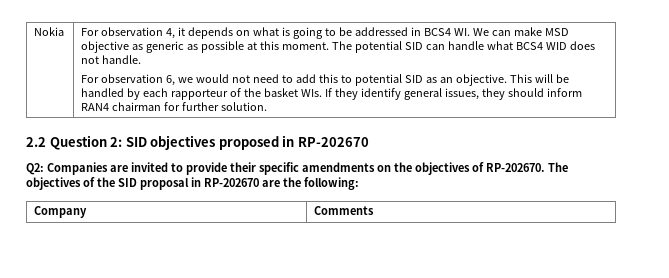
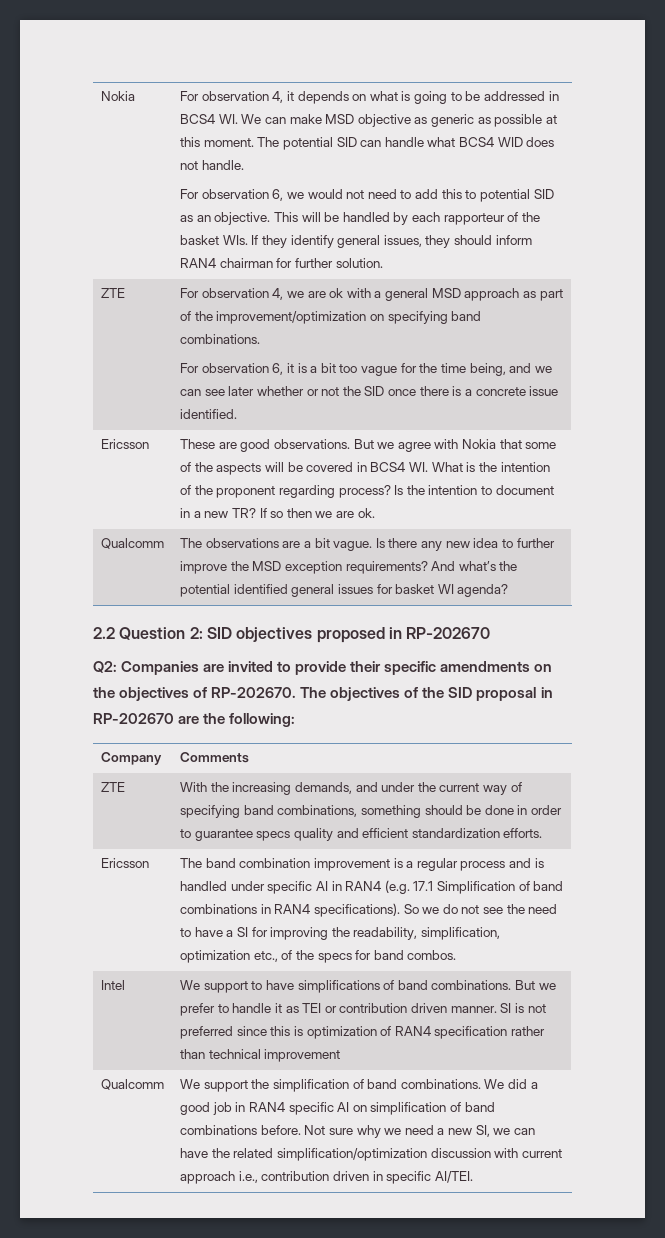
+ ZTE | For observation 4, we are ok with a general MSD approach as part of the improvement/optimization on specifying band combinations.
+ For observation 6, it is a bit too vague for the time being, and we can see later whether or not the SID once there is a concrete issue identified.
+ Ericsson | These are good observations. But we agree with Nokia that some of the aspects will be covered in BCS4 WI. What is the intention of the proponent regarding process? Is the intention to document in a new TR? If so then we are ok.
+ Qualcomm | The observations are a bit vague. Is there any new idea to further improve the MSD exception requirements? And what’s the potential identified general issues for basket WI agenda?
+ ZTE | With the increasing demands, and under the current way of specifying band combinations, something should be done in order to guarantee specs quality and efficient standardization efforts.
+ Ericsson | The band combination improvement is a regular process and is handled under specific AI in RAN4 (e.g. 17.1 Simplification of band combinations in RAN4 specifications). So we do not see the need to have a SI for improving the readability, simplification, optimization etc., of the specs for band combos.
+ Intel | We support to have simplifications of band combinations. But we prefer to handle it as TEI or contribution driven manner. SI is not preferred since this is optimization of RAN4 specification rather than technical improvement
+ Qualcomm | We support the simplification of band combinations. We did a good job in RAN4 specific AI on simplification of band combinations before. Not sure why we need a new SI, we can have the related simplification/optimization discussion with current approach i.e., contribution driven in specific AI/TEI.

